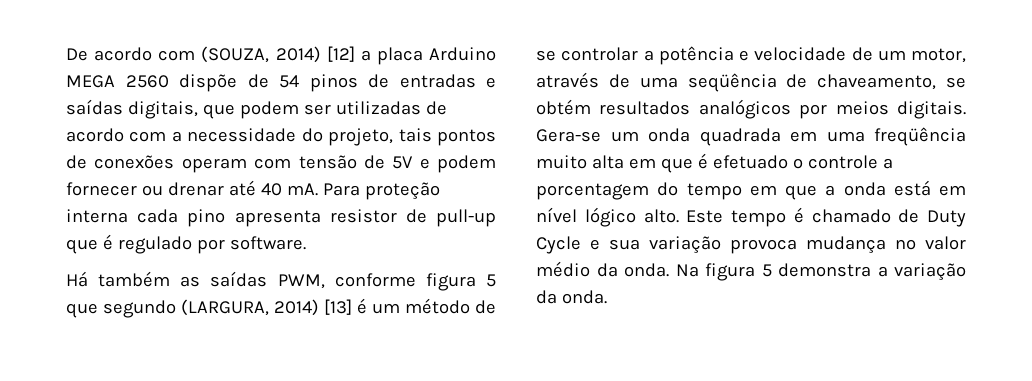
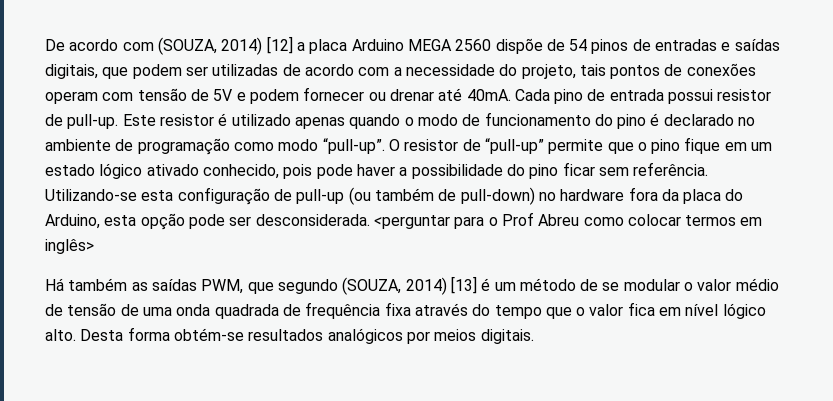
- De acordo com (SOUZA, 2014) [12] a placa Arduino MEGA 2560 dispõe de 54 pinos de entradas e saídas digitais, que podem ser utilizadas de acordo com a necessidade do projeto, tais pontos de conexões operam com tensão de 5V e podem fornecer ou drenar até 40 mA. Para proteção interna cada pino apresenta resistor de pull-up que é regulado por software.
+ De acordo com (SOUZA, 2014) [12] a placa Arduino MEGA 2560 dispõe de 54 pinos de entradas e saídas digitais, que podem ser utilizadas de acordo com a necessidade do projeto, tais pontos de conexões operam com tensão de 5V e podem fornecer ou drenar até 40mA. Cada pino de entrada possui resistor de pull-up. Este resistor é utilizado apenas quando o modo de funcionamento do pino é declarado no ambiente de programação como modo “pull-up”. O resistor de “pull-up” permite que o pino fique em um estado lógico ativado conhecido, pois pode haver a possibilidade do pino ficar sem referência. Utilizando-se esta configuração de pull-up (ou também de pull-down) no hardware fora da placa do Arduino, esta opção pode ser desconsiderada. <perguntar para o Prof Abreu como colocar termos em inglês>
- Há também as saídas PWM, conforme figura 5 que segundo (LARGURA, 2014) [13] é um método de se controlar a potência e velocidade de um motor, através de uma seqüência de chaveamento, se obtém resultados analógicos por meios digitais. Gera-se um onda quadrada em uma freqüência muito alta em que é efetuado o controle a porcentagem do tempo em que a onda está em nível lógico alto. Este tempo é chamado de Duty Cycle e sua variação provoca mudança no valor médio da onda. Na figura 5 demonstra a variação da onda.
+ Há também as saídas PWM, que segundo (SOUZA, 2014) [13] é um método de se modular o valor médio de tensão de uma onda quadrada de frequência fixa através do tempo que o valor fica em nível lógico alto. Desta forma obtém-se resultados analógicos por meios digitais.

